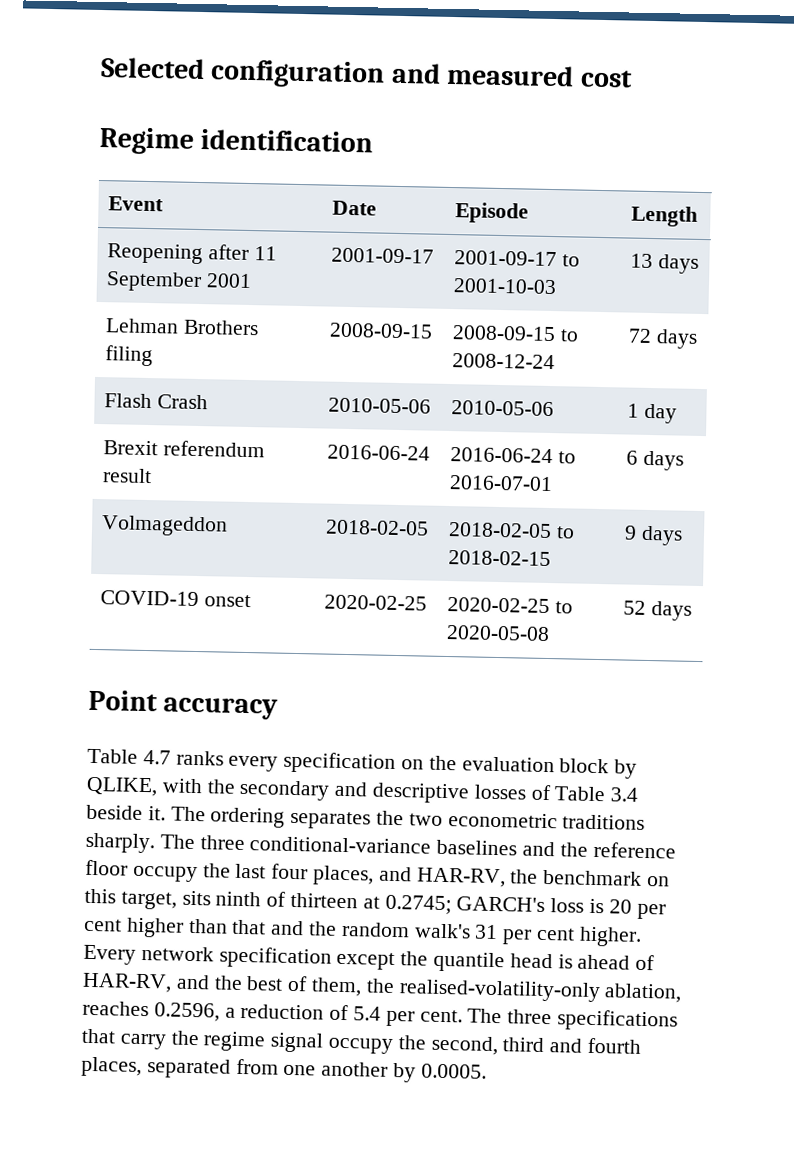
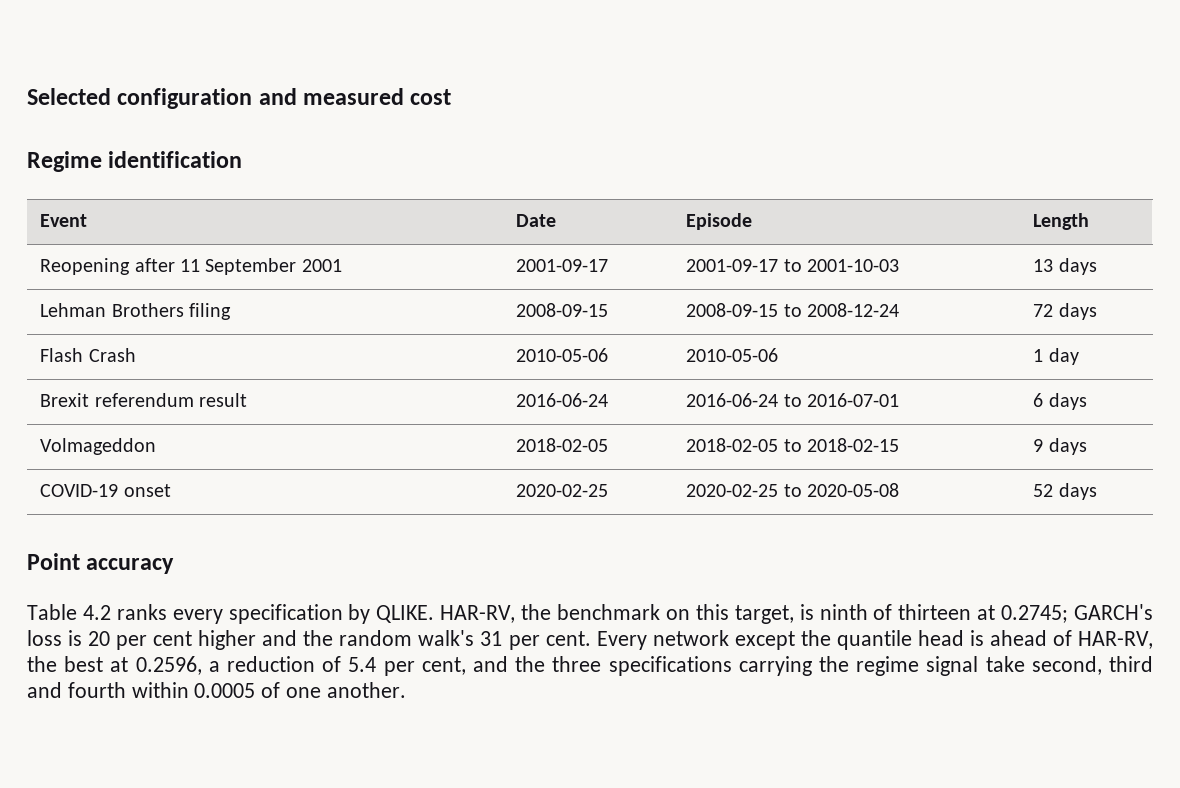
- Table 4.7 ranks every specification on the evaluation block by QLIKE, with the secondary and descriptive losses of Table 3.4 beside it. The ordering separates the two econometric traditions sharply. The three conditional-variance baselines and the reference floor occupy the last four places, and HAR-RV, the benchmark on this target, sits ninth of thirteen at 0.2745; GARCH's loss is 20 per cent higher than that and the random walk's 31 per cent higher.
+ Table 4.2 ranks every specification by QLIKE. HAR-RV, the benchmark on this target, is ninth of thirteen at 0.2745; GARCH's loss is 20 per cent higher and the random walk's 31 per cent.
- Every network specification except the quantile head is ahead of HAR-RV, and the best of them, the realised-volatility-only ablation, reaches 0.2596, a reduction of 5.4 per cent. The three specifications that carry the regime signal occupy the second, third and fourth places, separated from one another by 0.0005.
+ Every network except the quantile head is ahead of HAR-RV, the best at 0.2596, a reduction of 5.4 per cent, and the three specifications carrying the regime signal take second, third and fourth within 0.0005 of one another.

